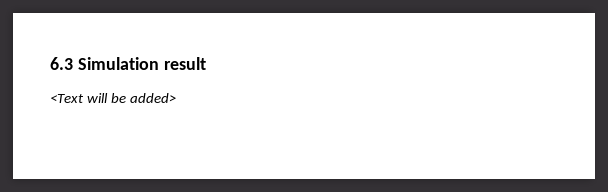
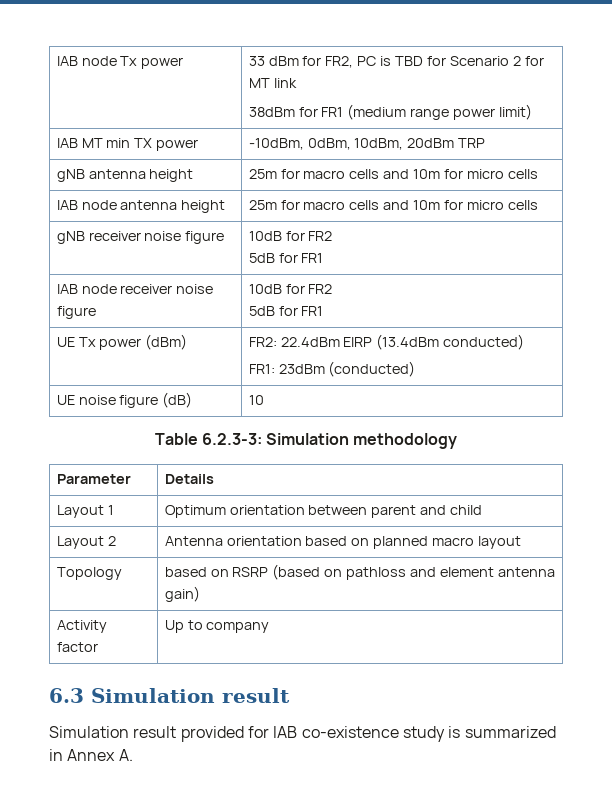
+ IAB node Tx power | 33 dBm for FR2, PC is TBD for Scenario 2 for MT link
+ 38dBm for FR1 (medium range power limit)
+ IAB MT min TX power | -10dBm, 0dBm, 10dBm, 20dBm TRP
+ gNB antenna height | 25m for macro cells and 10m for micro cells
+ IAB node antenna height | 25m for macro cells and 10m for micro cells
+ gNB receiver noise figure | 10dB for FR2
+ 5dB for FR1
+ IAB node receiver noise figure | 10dB for FR2
+ 5dB for FR1
+ UE Tx power (dBm) | FR2: 22.4dBm EIRP (13.4dBm conducted)
+ FR1: 23dBm (conducted)
+ UE noise figure (dB) | 10
+ Table 6.2.3-3: Simulation methodology
+ Parameter | Details
+ Layout 1 | Optimum orientation between parent and child
+ Layout 2 | Antenna orientation based on planned macro layout
+ Topology | based on RSRP (based on pathloss and element antenna gain)
+ Activity factor | Up to company
  6.3 Simulation result
- <Text will be added>
+ Simulation result provided for IAB co-existence study is summarized in Annex A.

